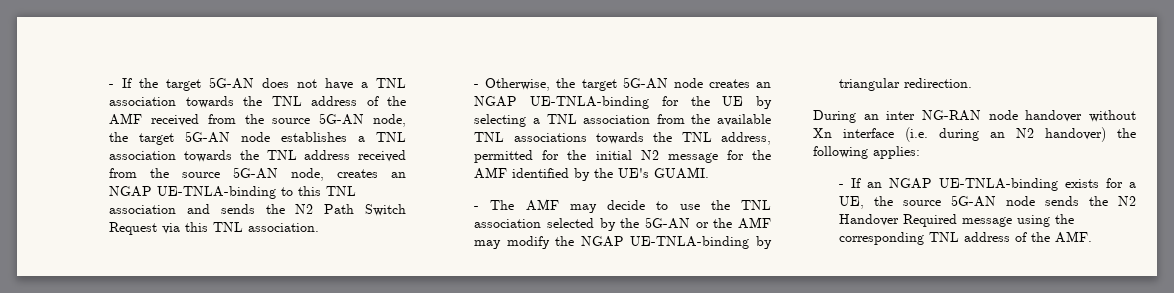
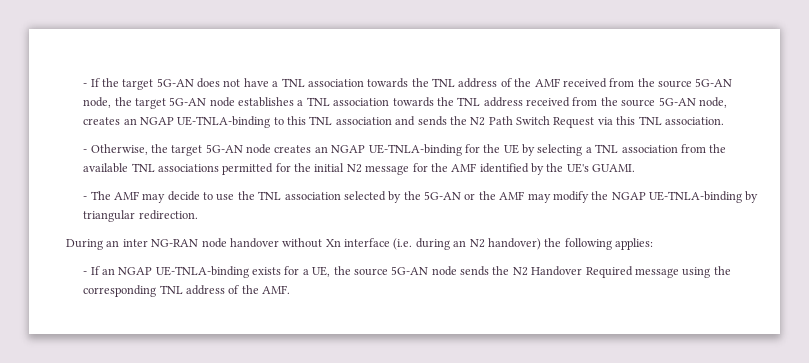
- - Otherwise, the target 5G-AN node creates an NGAP UE-TNLA-binding for the UE by selecting a TNL association from the available TNL associations towards the TNL address, permitted for the initial N2 message for the AMF identified by the UE's GUAMI.
+ - Otherwise, the target 5G-AN node creates an NGAP UE-TNLA-binding for the UE by selecting a TNL association from the available TNL associations permitted for the initial N2 message for the AMF identified by the UE's GUAMI.

